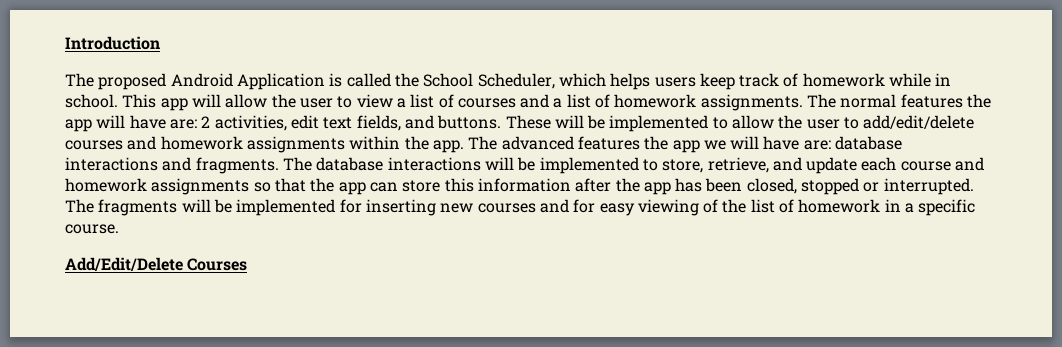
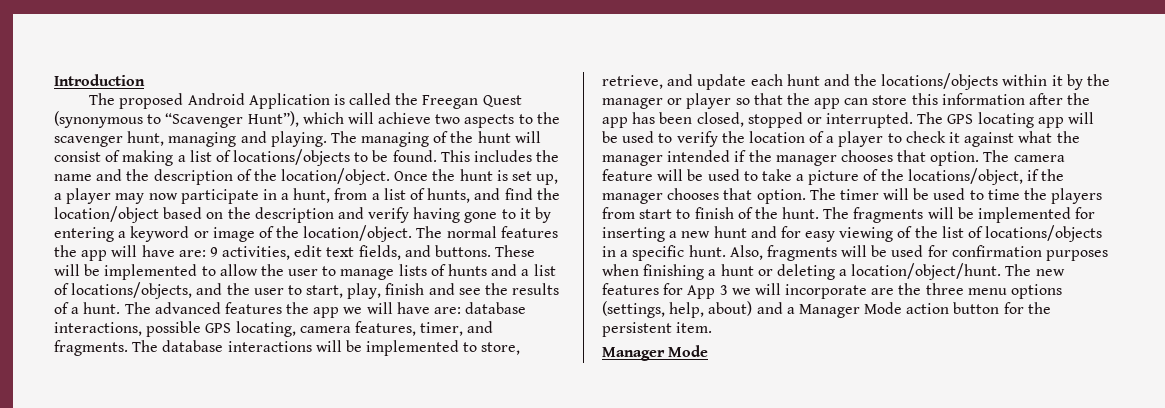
- The proposed Android Application is called the School Scheduler, which helps users keep track of homework while in school. This app will allow the user to view a list of courses and a list of homework assignments.
+ The proposed Android Application is called the Freegan Quest (synonymous to “Scavenger Hunt”), which will achieve two aspects to the scavenger hunt, managing and playing. The managing of the hunt will consist of making a list of locations/objects to be found. This includes the name and the description of the location/object. Once the hunt is set up, a player may now participate in a hunt, from a list of hunts, and find the location/object based on the description and verify having gone to it by entering a keyword or image of the location/object.
- The normal features the app will have are: 2 activities, edit text fields, and buttons.
+ The normal features the app will have are: 9 activities, edit text fields, and buttons.
- These will be implemented to allow the user to add/edit/delete courses and homework assignments within the app.
+ These will be implemented to allow the user to manage lists of hunts and a list of locations/objects, and the user to start, play, finish and see the results of a hunt.
- The advanced features the app we will have are: database interactions and fragments.
+ The advanced features the app we will have are: database interactions, possible GPS locating, camera features, timer, and fragments.
- The database interactions will be implemented to store, retrieve, and update each course and homework assignments so that the app can store this information after the app has been closed, stopped or interrupted.
+ The database interactions will be implemented to store, retrieve, and update each hunt and the locations/objects within it by the manager or player so that the app can store this information after the app has been closed, stopped or interrupted.
- The fragments will be implemented for inserting new courses and for easy viewing of the list of homework in a specific course.
- Add/Edit/Delete Courses
+ The GPS locating app will be used to verify the location of a player to check it against what the manager intended if the manager chooses that option. The camera feature will be used to take a picture of the locations/object, if the manager chooses that option. The timer will be used to time the players from start to finish of the hunt. The fragments will be implemented for inserting a new hunt and for easy viewing of the list of locations/objects in a specific hunt. Also, fragments will be used for confirmation purposes when finishing a hunt or deleting a location/object/hunt. The new features for App 3 we will incorporate are the three menu options (settings, help, about) and a Manager Mode action button for the persistent item.
+ Manager Mode

